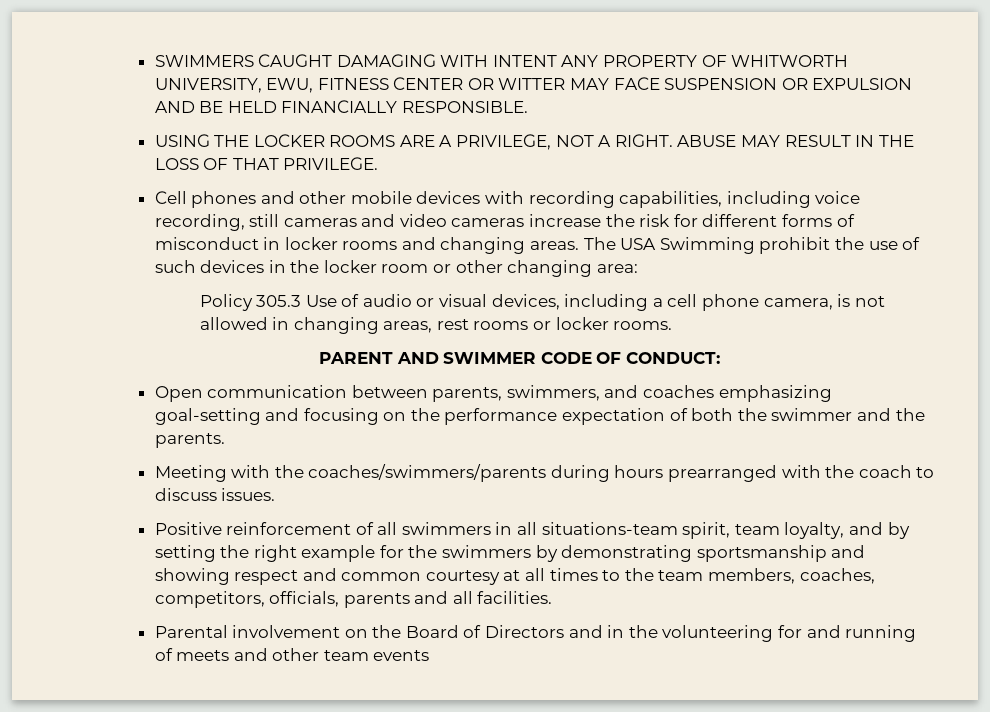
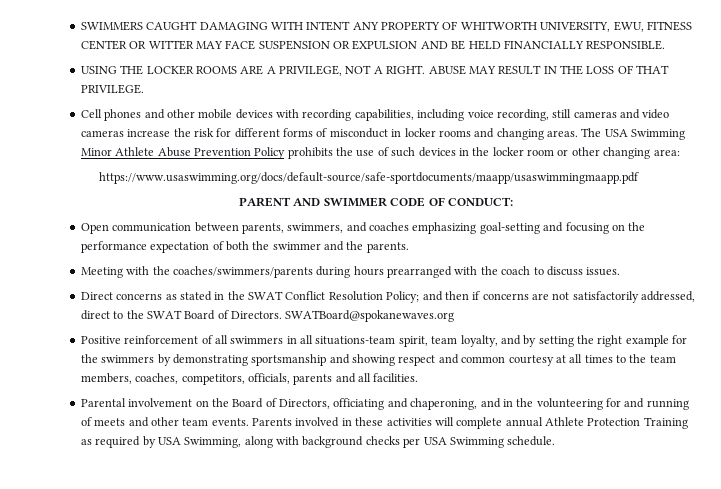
- The USA Swimming prohibit the use of such devices in the locker room or other changing area:
+ The USA Swimming Minor Athlete Abuse Prevention Policy prohibits the use of such devices in the locker room or other changing area:
- Policy 305.3 Use of audio or visual devices, including a cell phone camera, is not allowed in changing areas, rest rooms or locker rooms.
+ https://www.usaswimming.org/docs/default-source/safe-sportdocuments/maapp/usaswimmingmaapp.pdf
+ Direct concerns as stated in the SWAT Conflict Resolution Policy; and then if concerns are not satisfactorily addressed, direct to the SWAT Board of Directors. SWATBoard@spokanewaves.org
- Parental involvement on the Board of Directors and in the volunteering for and running of meets and other team events
+ Parental involvement on the Board of Directors, officiating and chaperoning, and in the volunteering for and running of meets and other team events. Parents involved in these activities will complete annual Athlete Protection Training as required by USA Swimming, along with background checks per USA Swimming schedule.

